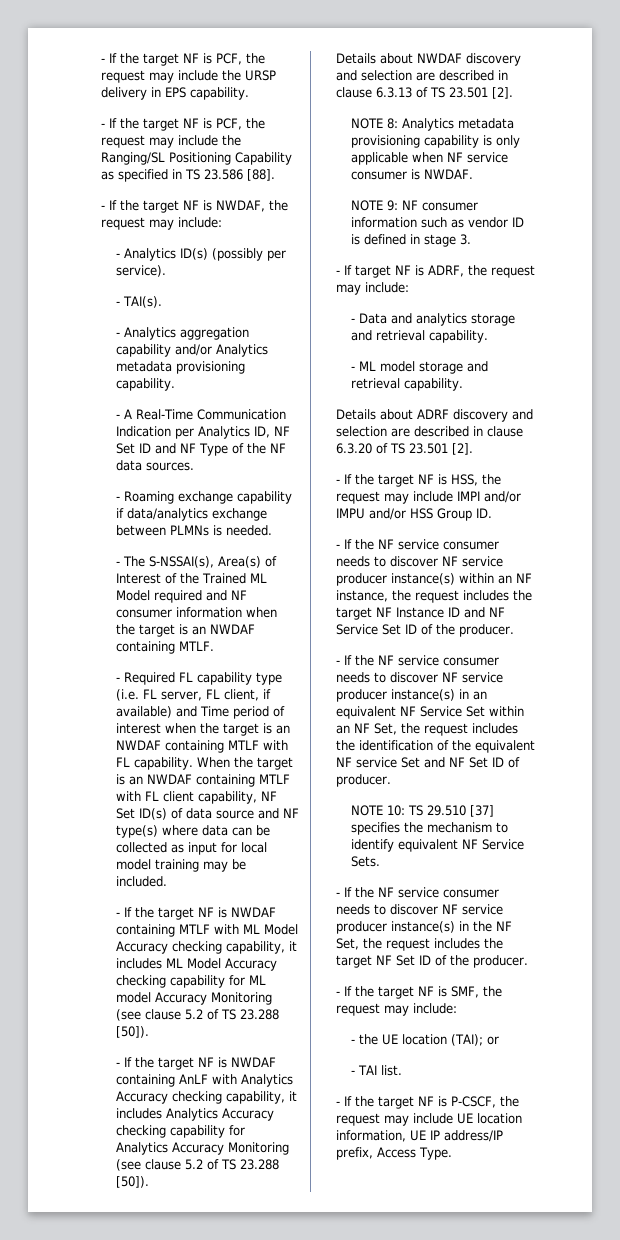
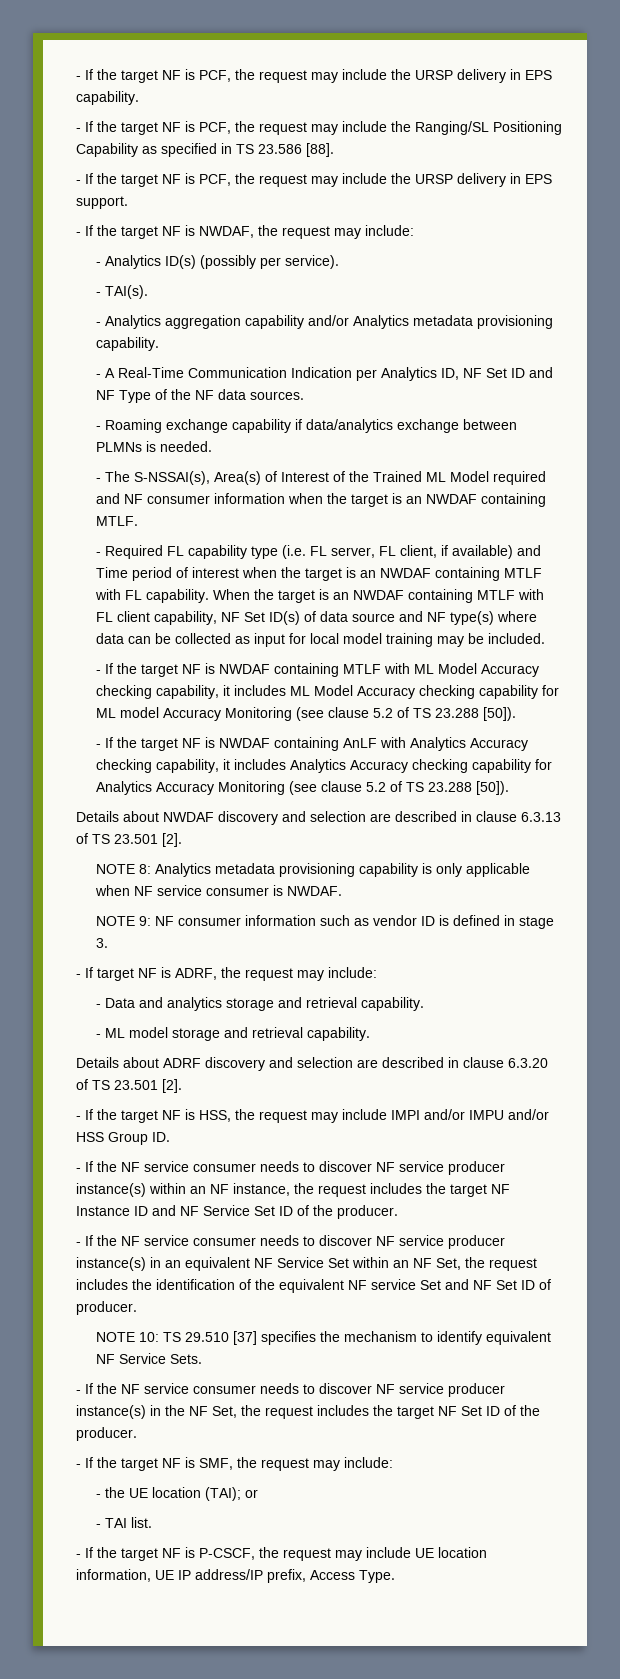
+ - If the target NF is PCF, the request may include the URSP delivery in EPS support.

